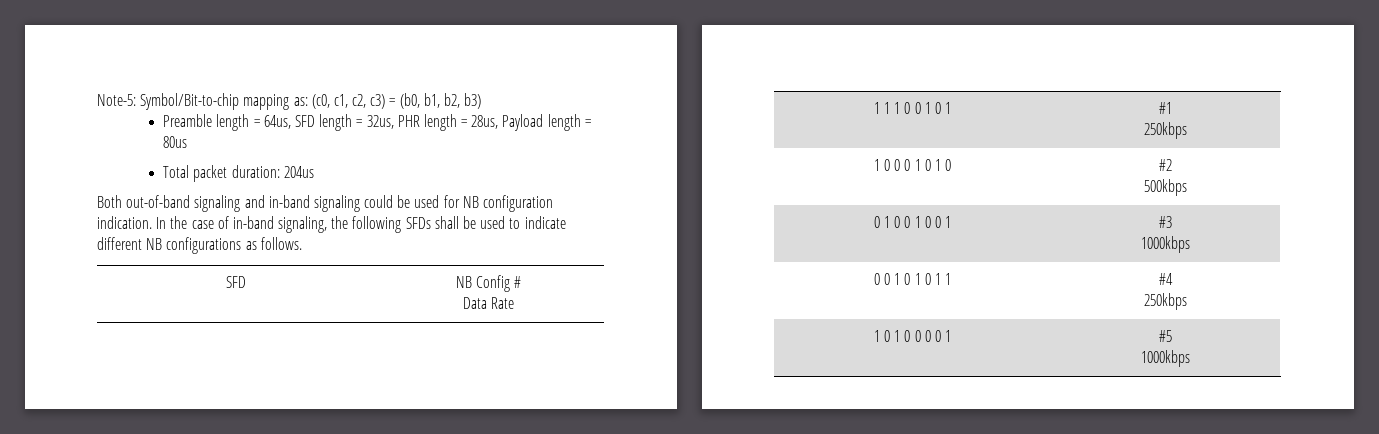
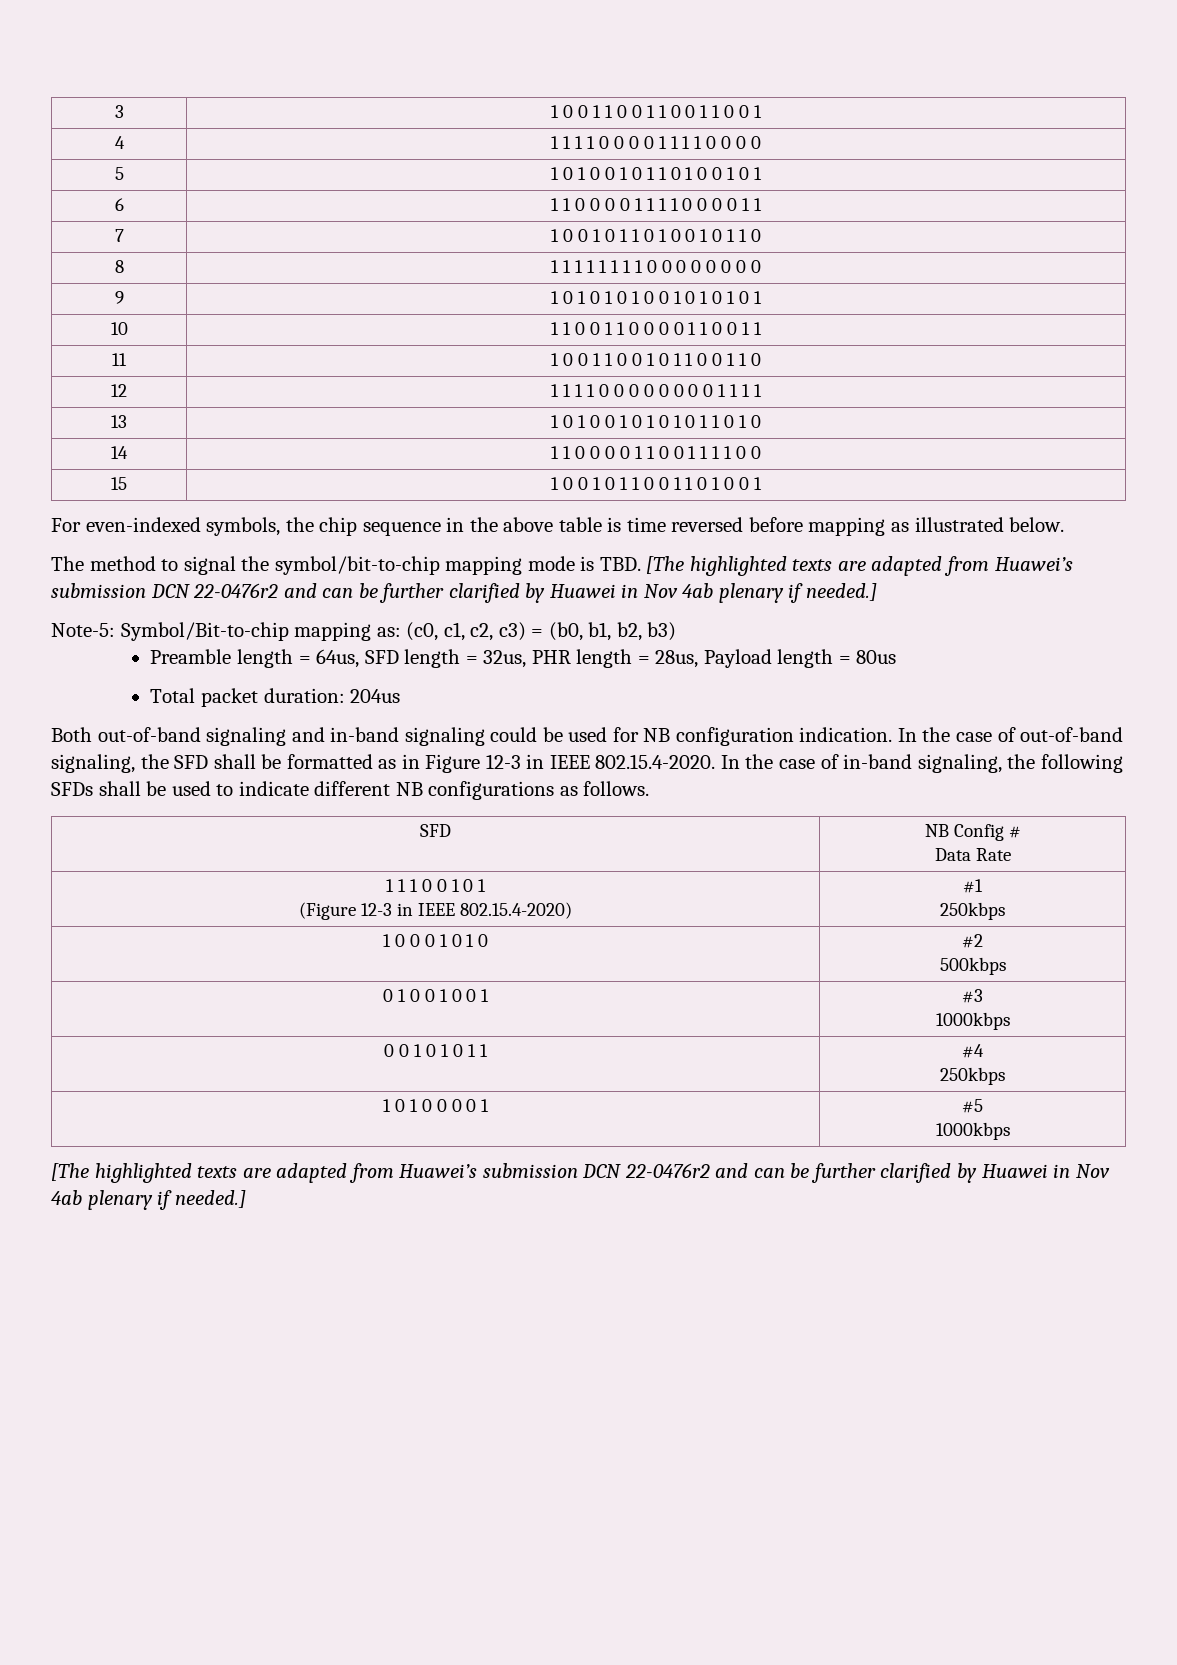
+ 3 | 1 0 0 1 1 0 0 1 1 0 0 1 1 0 0 1
+ 4 | 1 1 1 1 0 0 0 0 1 1 1 1 0 0 0 0
+ 5 | 1 0 1 0 0 1 0 1 1 0 1 0 0 1 0 1
+ 6 | 1 1 0 0 0 0 1 1 1 1 0 0 0 0 1 1
+ 7 | 1 0 0 1 0 1 1 0 1 0 0 1 0 1 1 0
+ 8 | 1 1 1 1 1 1 1 1 0 0 0 0 0 0 0 0
+ 9 | 1 0 1 0 1 0 1 0 0 1 0 1 0 1 0 1
+ 10 | 1 1 0 0 1 1 0 0 0 0 1 1 0 0 1 1
+ 11 | 1 0 0 1 1 0 0 1 0 1 1 0 0 1 1 0
+ 12 | 1 1 1 1 0 0 0 0 0 0 0 0 1 1 1 1
+ 13 | 1 0 1 0 0 1 0 1 0 1 0 1 1 0 1 0
+ 14 | 1 1 0 0 0 0 1 1 0 0 1 1 1 1 0 0
+ 15 | 1 0 0 1 0 1 1 0 0 1 1 0 1 0 0 1
+ For even-indexed symbols, the chip sequence in the above table is time reversed before mapping as illustrated below.
+ The method to signal the symbol/bit-to-chip mapping mode is TBD. [The highlighted texts are adapted from Huawei’s submission DCN 22-0476r2 and can be further clarified by Huawei in Nov 4ab plenary if needed.]
- In the case of in-band signaling, the following SFDs shall be used to indicate different NB configurations as follows.
+ In the case of out-of-band signaling, the SFD shall be formatted as in Figure 12-3 in IEEE 802.15.4-2020. In the case of in-band signaling, the following SFDs shall be used to indicate different NB configurations as follows.
- 1 1 1 0 0 1 0 1 | #1
+ 1 1 1 0 0 1 0 1
+ (Figure 12-3 in IEEE 802.15.4-2020) | #1
  1 0 1 0 0 0 0 1 | #5
  1000kbps
+ [The highlighted texts are adapted from Huawei’s submission DCN 22-0476r2 and can be further clarified by Huawei in Nov 4ab plenary if needed.]

